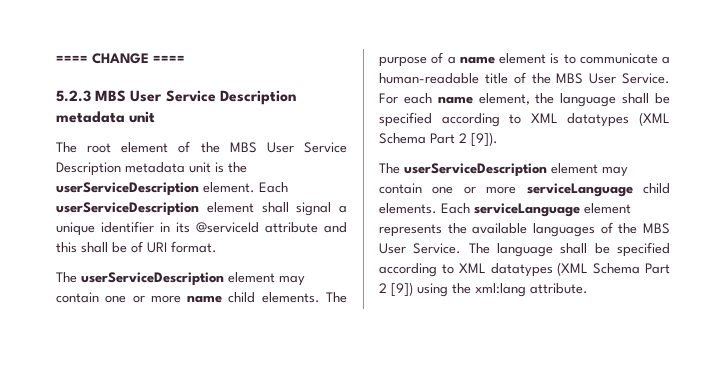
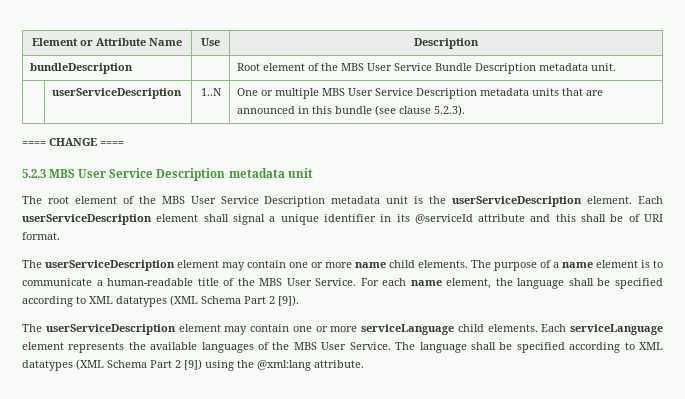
+ Element or Attribute Name | Use | Description
+ bundleDescription | | Root element of the MBS User Service Bundle Description metadata unit.
+ | userServiceDescription | 1..N | One or multiple MBS User Service Description metadata units that are announced in this bundle (see clause 5.2.3).
- The language shall be specified according to XML datatypes (XML Schema Part 2 [9]) using the xml:lang attribute.
+ The language shall be specified according to XML datatypes (XML Schema Part 2 [9]) using the @xml:lang attribute.

